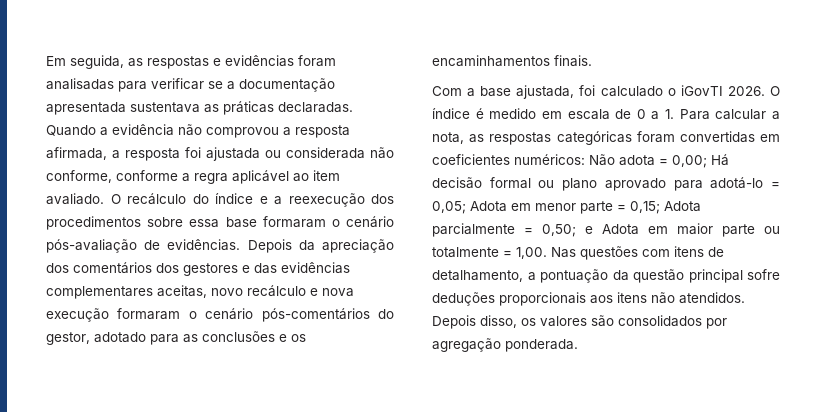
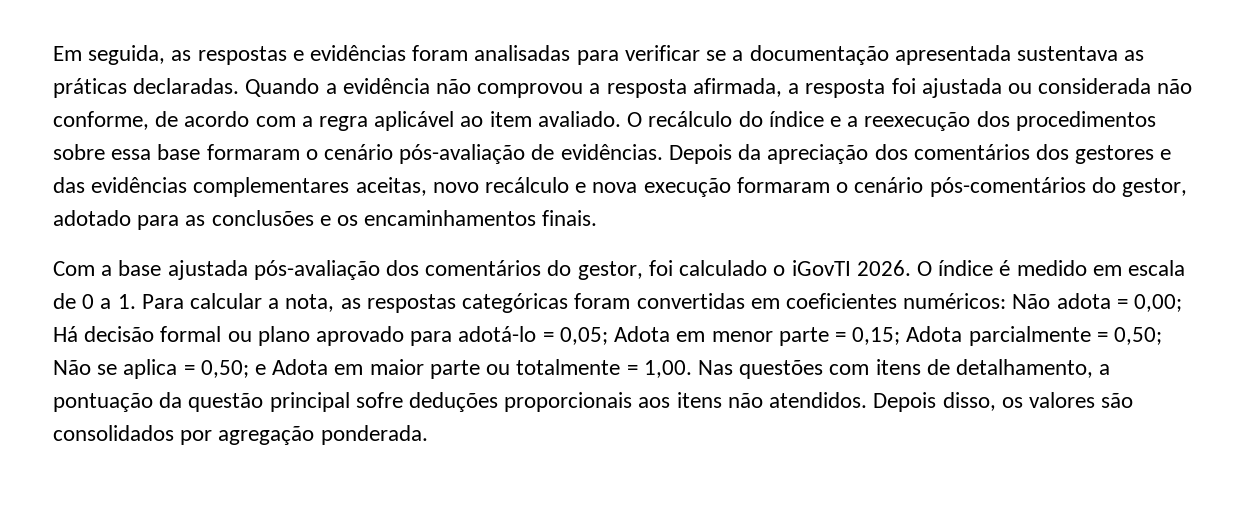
- Quando a evidência não comprovou a resposta afirmada, a resposta foi ajustada ou considerada não conforme, conforme a regra aplicável ao item avaliado.
+ Quando a evidência não comprovou a resposta afirmada, a resposta foi ajustada ou considerada não conforme, de acordo com a regra aplicável ao item avaliado.
- Com a base ajustada, foi calculado o iGovTI 2026.
+ Com a base ajustada pós-avaliação dos comentários do gestor, foi calculado o iGovTI 2026.
- O índice é medido em escala de 0 a 1. Para calcular a nota, as respostas categóricas foram convertidas em coeficientes numéricos: Não adota = 0,00; Há decisão formal ou plano aprovado para adotá-lo = 0,05; Adota em menor parte = 0,15; Adota parcialmente = 0,50; e Adota em maior parte ou totalmente = 1,00.
+ O índice é medido em escala de 0 a 1. Para calcular a nota, as respostas categóricas foram convertidas em coeficientes numéricos: Não adota = 0,00; Há decisão formal ou plano aprovado para adotá-lo = 0,05; Adota em menor parte = 0,15; Adota parcialmente = 0,50; Não se aplica = 0,50; e Adota em maior parte ou totalmente = 1,00.

